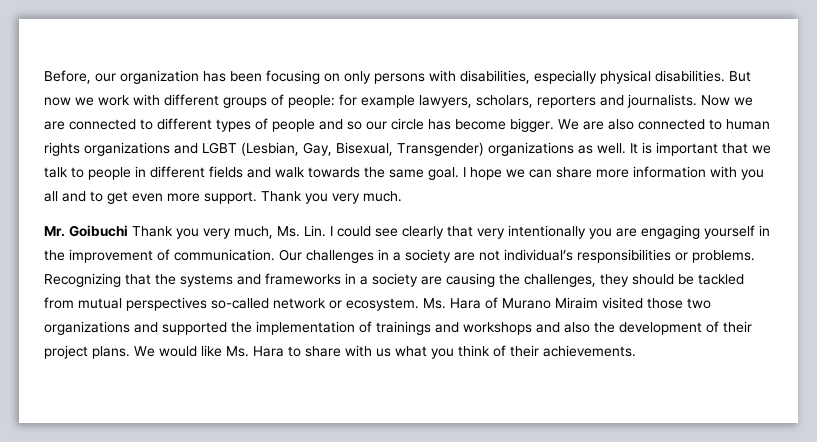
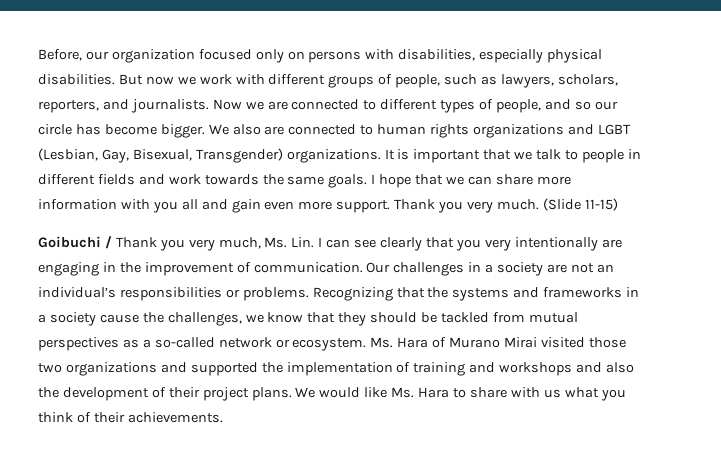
- Before, our organization has been focusing on only persons with disabilities, especially physical disabilities.
+ Before, our organization focused only on persons with disabilities, especially physical disabilities.
- But now we work with different groups of people: for example lawyers, scholars, reporters and journalists.
+ But now we work with different groups of people, such as lawyers, scholars, reporters, and journalists.
- Now we are connected to different types of people and so our circle has become bigger.
+ Now we are connected to different types of people, and so our circle has become bigger.
- We are also connected to human rights organizations and LGBT (Lesbian, Gay, Bisexual, Transgender) organizations as well.
+ We also are connected to human rights organizations and LGBT (Lesbian, Gay, Bisexual, Transgender) organizations.
- It is important that we talk to people in different fields and walk towards the same goal.
+ It is important that we talk to people in different fields and work towards the same goals.
- I hope we can share more information with you all and to get even more support.
+ I hope that we can share more information with you all and gain even more support.
- Thank you very much.
- Mr. Goibuchi Thank you very much, Ms. Lin. I could see clearly that very intentionally you are engaging yourself in the improvement of communication.
+ Thank you very much. (Slide 11-15)
+ Goibuchi / Thank you very much, Ms. Lin. I can see clearly that you very intentionally are engaging in the improvement of communication.
- Our challenges in a society are not individual’s responsibilities or problems.
+ Our challenges in a society are not an individual’s responsibilities or problems.
- Recognizing that the systems and frameworks in a society are causing the challenges, they should be tackled from mutual perspectives so-called network or ecosystem.
+ Recognizing that the systems and frameworks in a society cause the challenges, we know that they should be tackled from mutual perspectives as a so-called network or ecosystem.
- Ms. Hara of Murano Miraim visited those two organizations and supported the implementation of trainings and workshops and also the development of their project plans.
+ Ms. Hara of Murano Mirai visited those two organizations and supported the implementation of training and workshops and also the development of their project plans.

